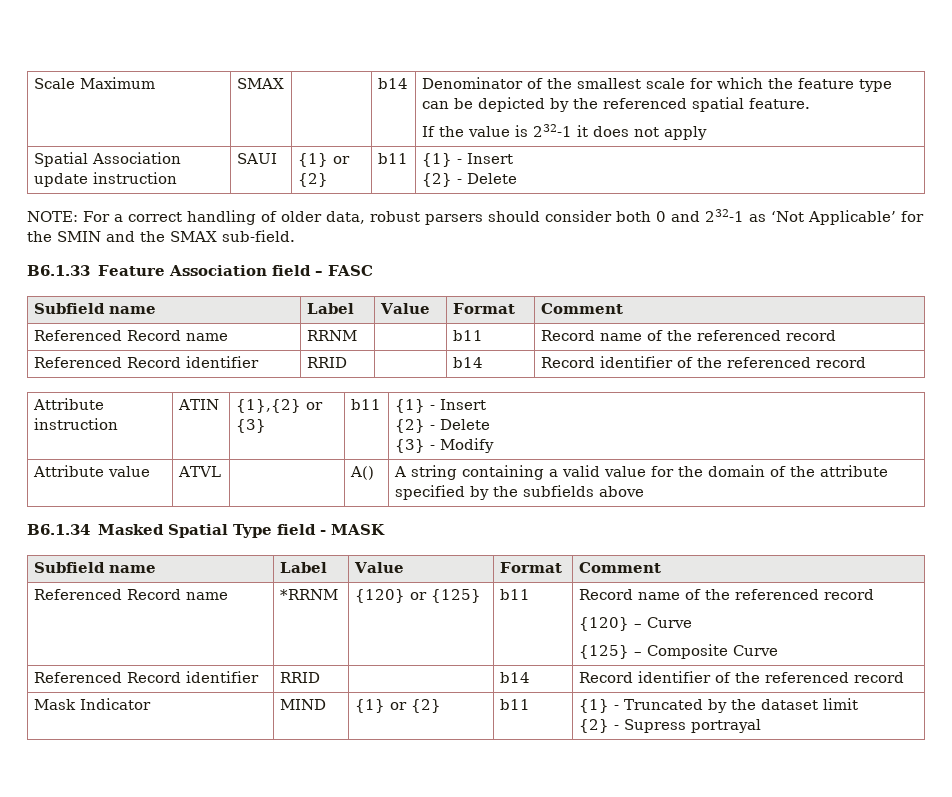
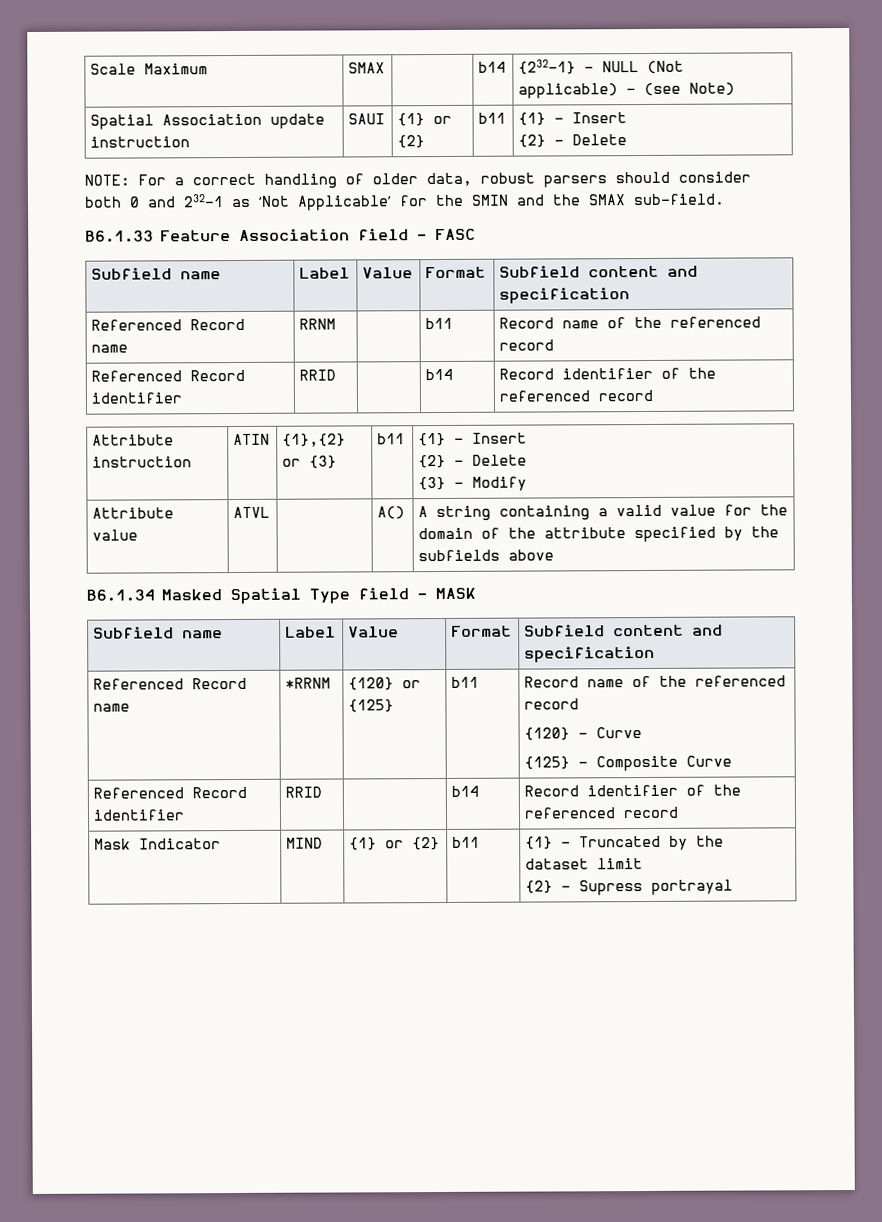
- Scale Maximum | SMAX | | b14 | Denominator of the smallest scale for which the feature type can be depicted by the referenced spatial feature.
- If the value is 232-1 it does not apply
+ Scale Maximum | SMAX | | b14 | {232-1} – NULL (Not applicable) – (see Note)
  B6.1.33 Feature Association field – FASC
- Subfield name | Label | Value | Format | Comment
+ Subfield name | Label | Value | Format | Subfield content and specification
  B6.1.34 Masked Spatial Type field - MASK
- Subfield name | Label | Value | Format | Comment
+ Subfield name | Label | Value | Format | Subfield content and specification

